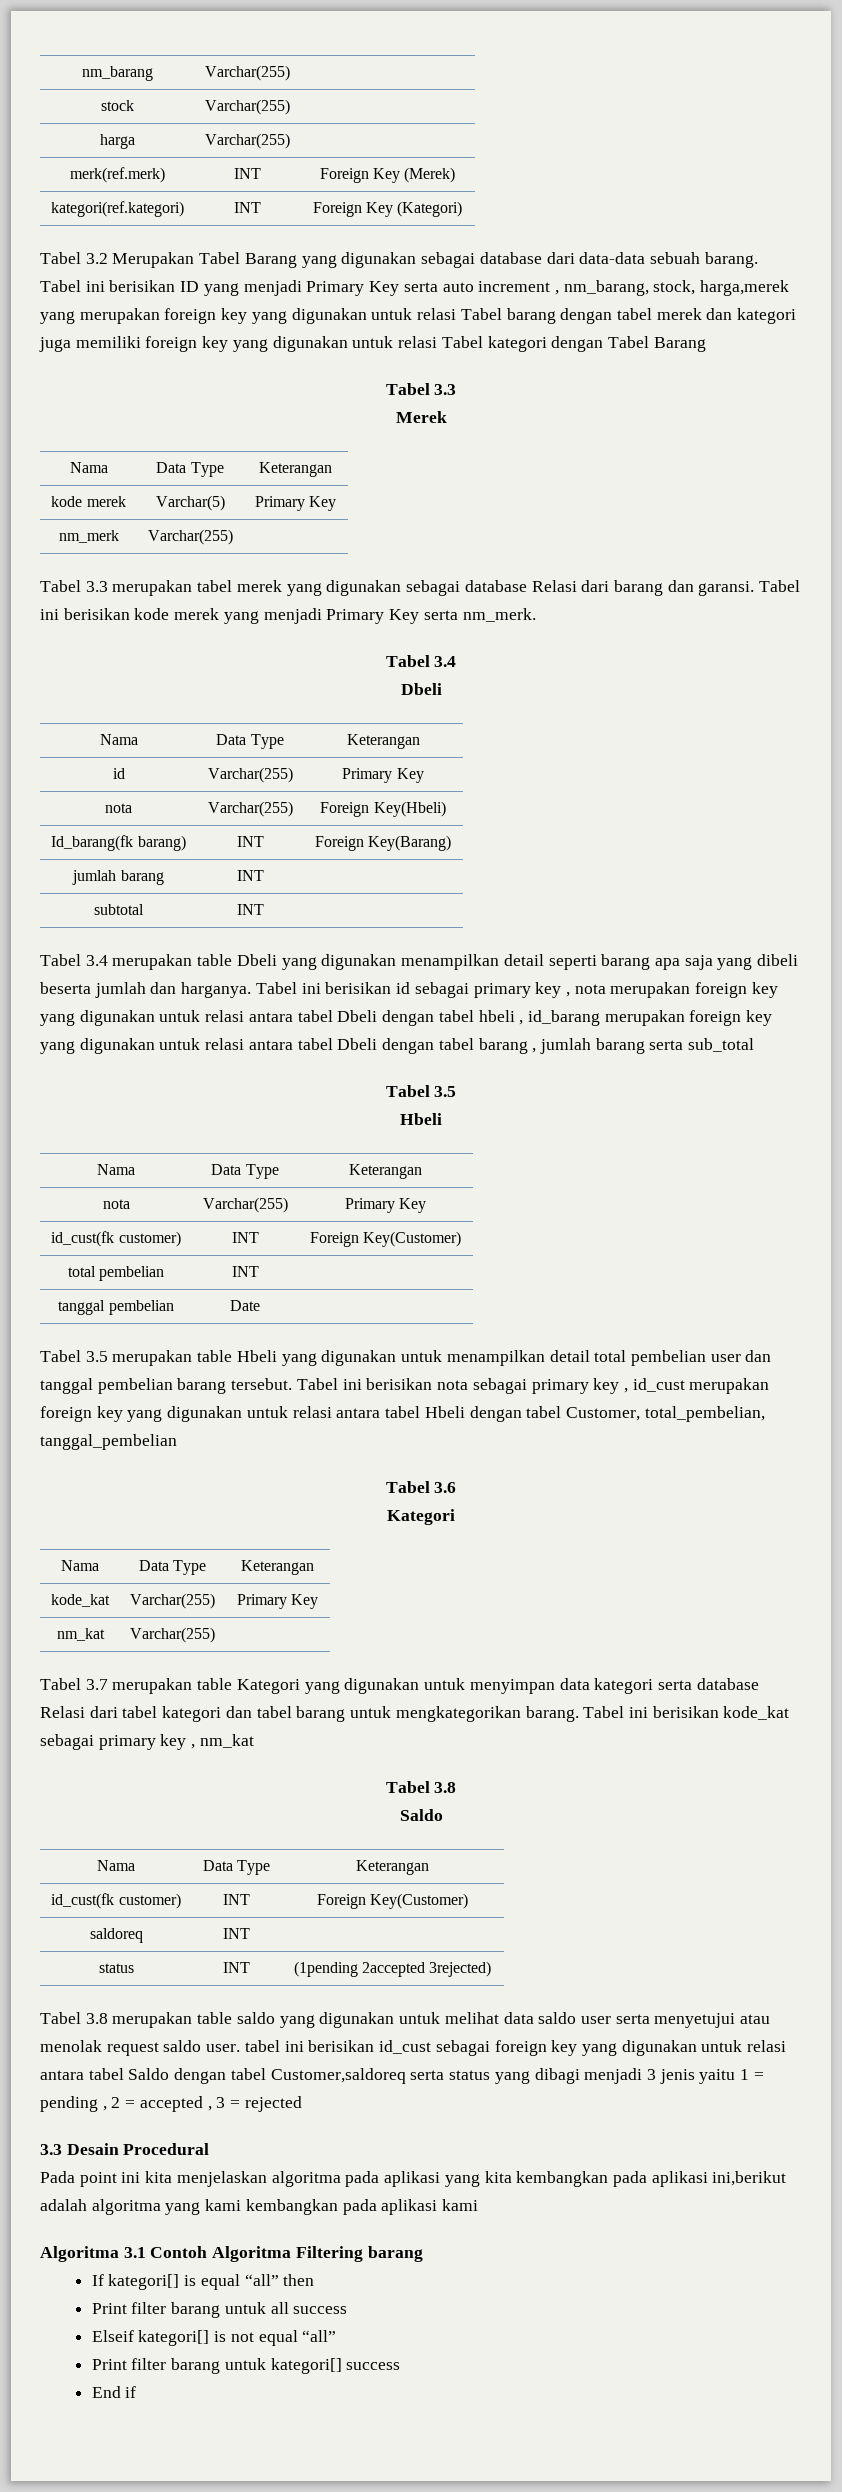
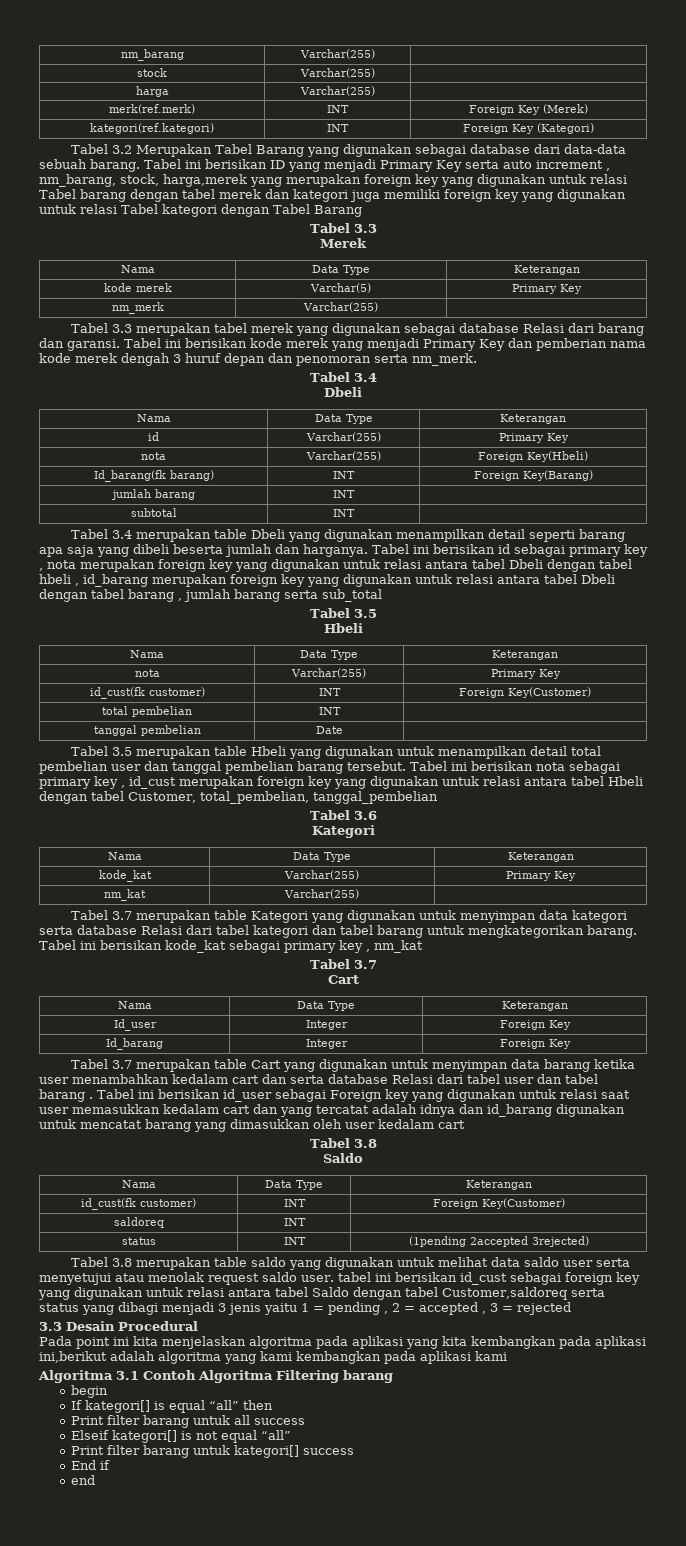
- Tabel ini berisikan kode merek yang menjadi Primary Key serta nm_merk.
+ Tabel ini berisikan kode merek yang menjadi Primary Key dan pemberian nama kode merek dengah 3 huruf depan dan penomoran serta nm_merk.
  Tabel ini berisikan kode_kat sebagai primary key , nm_kat
+ Tabel 3.7
+ Cart
+ Nama | Data Type | Keterangan
+ Id_user | Integer | Foreign Key
+ Id_barang | Integer | Foreign Key
+ Tabel 3.7 merupakan table Cart yang digunakan untuk menyimpan data barang ketika user menambahkan kedalam cart dan serta database Relasi dari tabel user dan tabel barang . Tabel ini berisikan id_user sebagai Foreign key yang digunakan untuk relasi saat user memasukkan kedalam cart dan yang tercatat adalah idnya dan id_barang digunakan untuk mencatat barang yang dimasukkan oleh user kedalam cart
+ begin
+ end

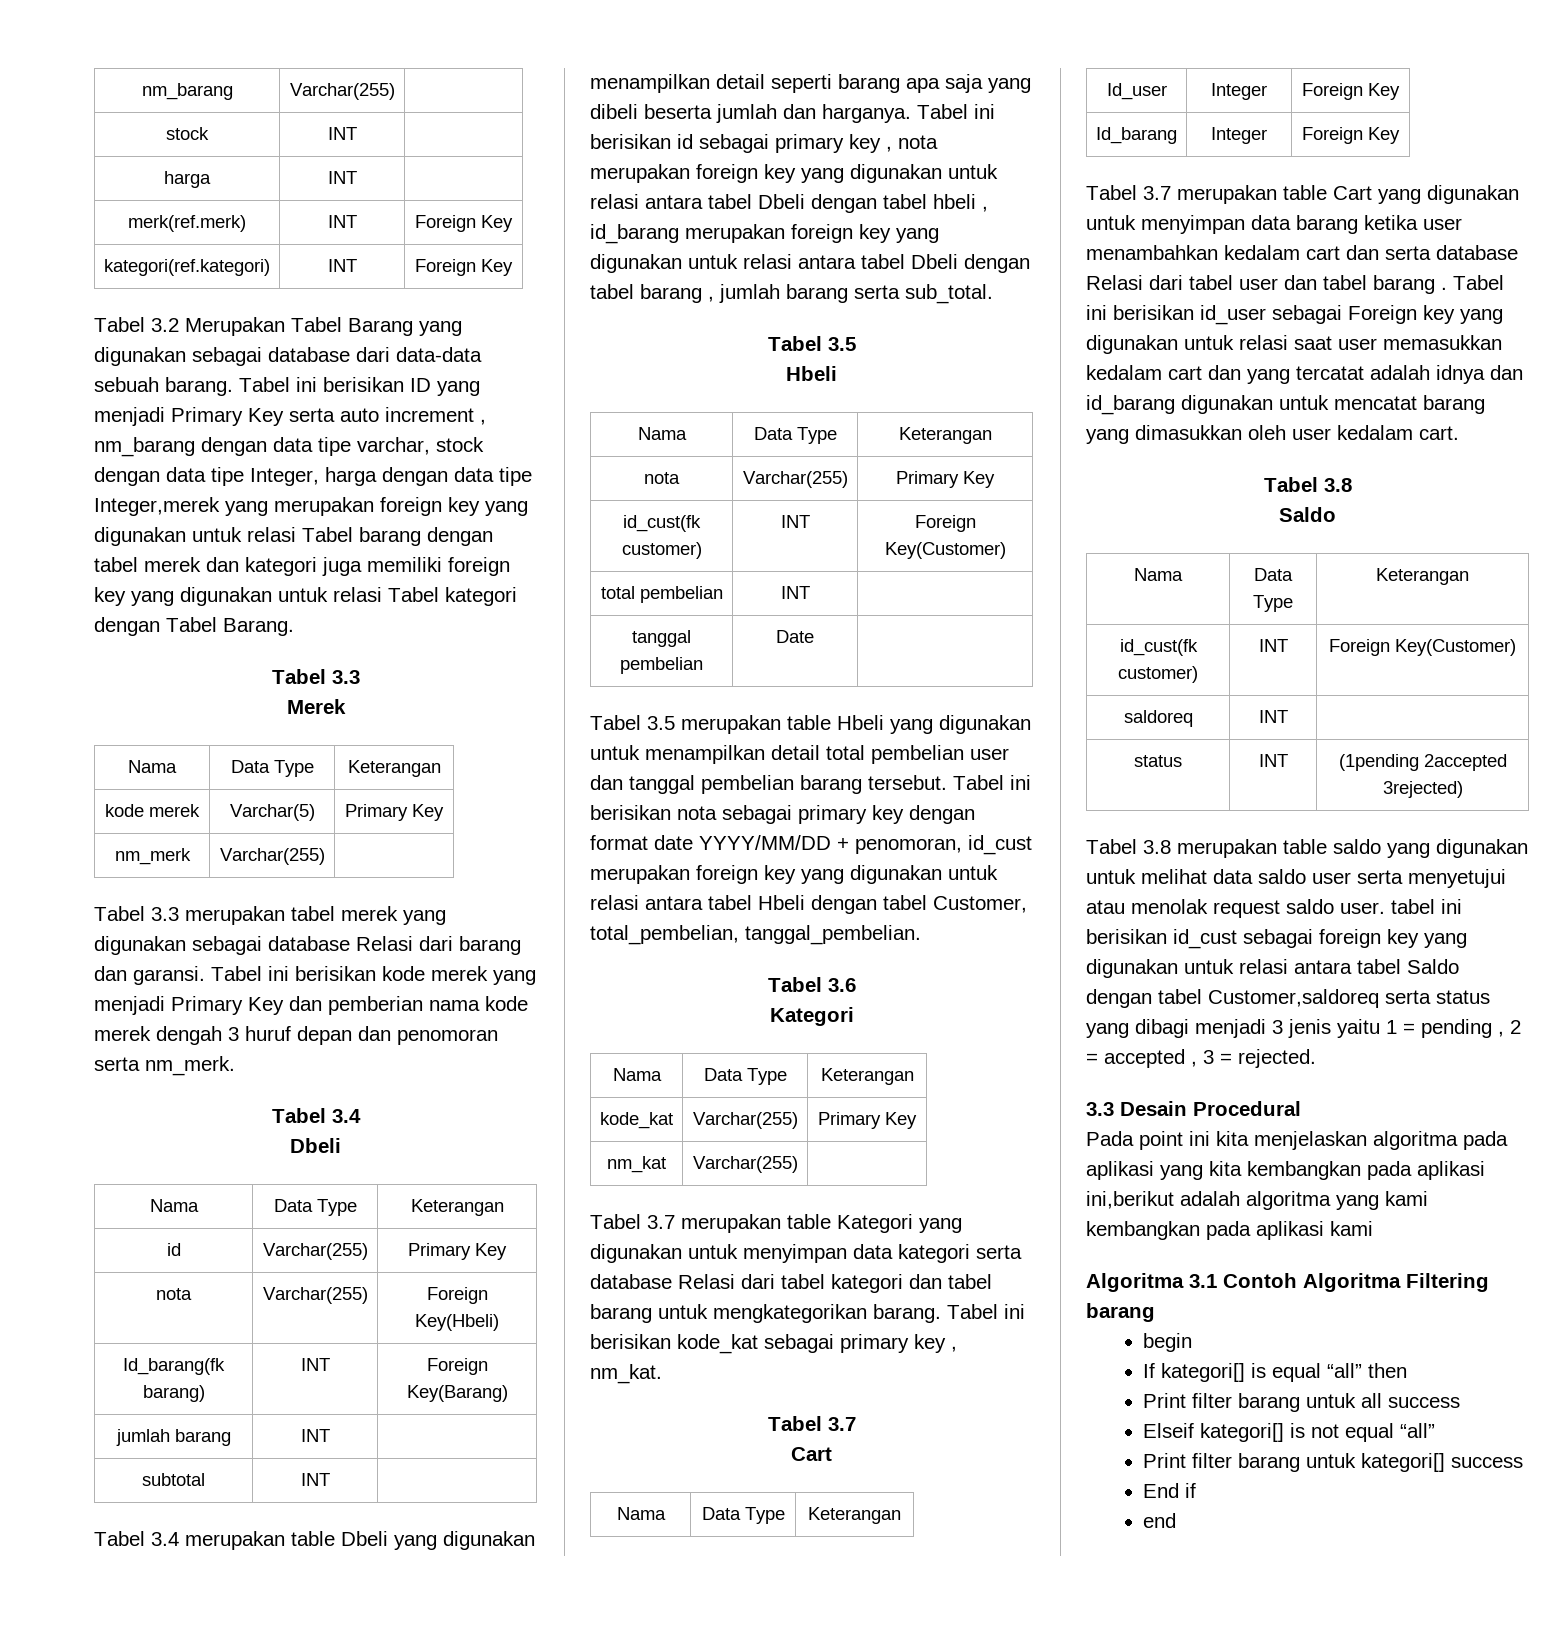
- stock | Varchar(255) |
+ stock | INT |
- harga | Varchar(255) |
+ harga | INT |
- merk(ref.merk) | INT | Foreign Key (Merek)
+ merk(ref.merk) | INT | Foreign Key
- kategori(ref.kategori) | INT | Foreign Key (Kategori)
+ kategori(ref.kategori) | INT | Foreign Key
- Tabel ini berisikan ID yang menjadi Primary Key serta auto increment , nm_barang, stock, harga,merek yang merupakan foreign key yang digunakan untuk relasi Tabel barang dengan tabel merek dan kategori juga memiliki foreign key yang digunakan untuk relasi Tabel kategori dengan Tabel Barang
+ Tabel ini berisikan ID yang menjadi Primary Key serta auto increment , nm_barang dengan data tipe varchar, stock dengan data tipe Integer, harga dengan data tipe Integer,merek yang merupakan foreign key yang digunakan untuk relasi Tabel barang dengan tabel merek dan kategori juga memiliki foreign key yang digunakan untuk relasi Tabel kategori dengan Tabel Barang.
- Tabel ini berisikan id sebagai primary key , nota merupakan foreign key yang digunakan untuk relasi antara tabel Dbeli dengan tabel hbeli , id_barang merupakan foreign key yang digunakan untuk relasi antara tabel Dbeli dengan tabel barang , jumlah barang serta sub_total
+ Tabel ini berisikan id sebagai primary key , nota merupakan foreign key yang digunakan untuk relasi antara tabel Dbeli dengan tabel hbeli , id_barang merupakan foreign key yang digunakan untuk relasi antara tabel Dbeli dengan tabel barang , jumlah barang serta sub_total.
- Tabel ini berisikan nota sebagai primary key , id_cust merupakan foreign key yang digunakan untuk relasi antara tabel Hbeli dengan tabel Customer, total_pembelian, tanggal_pembelian
+ Tabel ini berisikan nota sebagai primary key dengan format date YYYY/MM/DD + penomoran, id_cust merupakan foreign key yang digunakan untuk relasi antara tabel Hbeli dengan tabel Customer, total_pembelian, tanggal_pembelian.
- Tabel ini berisikan kode_kat sebagai primary key , nm_kat
+ Tabel ini berisikan kode_kat sebagai primary key , nm_kat.
- Tabel ini berisikan id_user sebagai Foreign key yang digunakan untuk relasi saat user memasukkan kedalam cart dan yang tercatat adalah idnya dan id_barang digunakan untuk mencatat barang yang dimasukkan oleh user kedalam cart
+ Tabel ini berisikan id_user sebagai Foreign key yang digunakan untuk relasi saat user memasukkan kedalam cart dan yang tercatat adalah idnya dan id_barang digunakan untuk mencatat barang yang dimasukkan oleh user kedalam cart.
- Tabel 3.8 merupakan table saldo yang digunakan untuk melihat data saldo user serta menyetujui atau menolak request saldo user. tabel ini berisikan id_cust sebagai foreign key yang digunakan untuk relasi antara tabel Saldo dengan tabel Customer,saldoreq serta status yang dibagi menjadi 3 jenis yaitu 1 = pending , 2 = accepted , 3 = rejected
+ Tabel 3.8 merupakan table saldo yang digunakan untuk melihat data saldo user serta menyetujui atau menolak request saldo user. tabel ini berisikan id_cust sebagai foreign key yang digunakan untuk relasi antara tabel Saldo dengan tabel Customer,saldoreq serta status yang dibagi menjadi 3 jenis yaitu 1 = pending , 2 = accepted , 3 = rejected.

